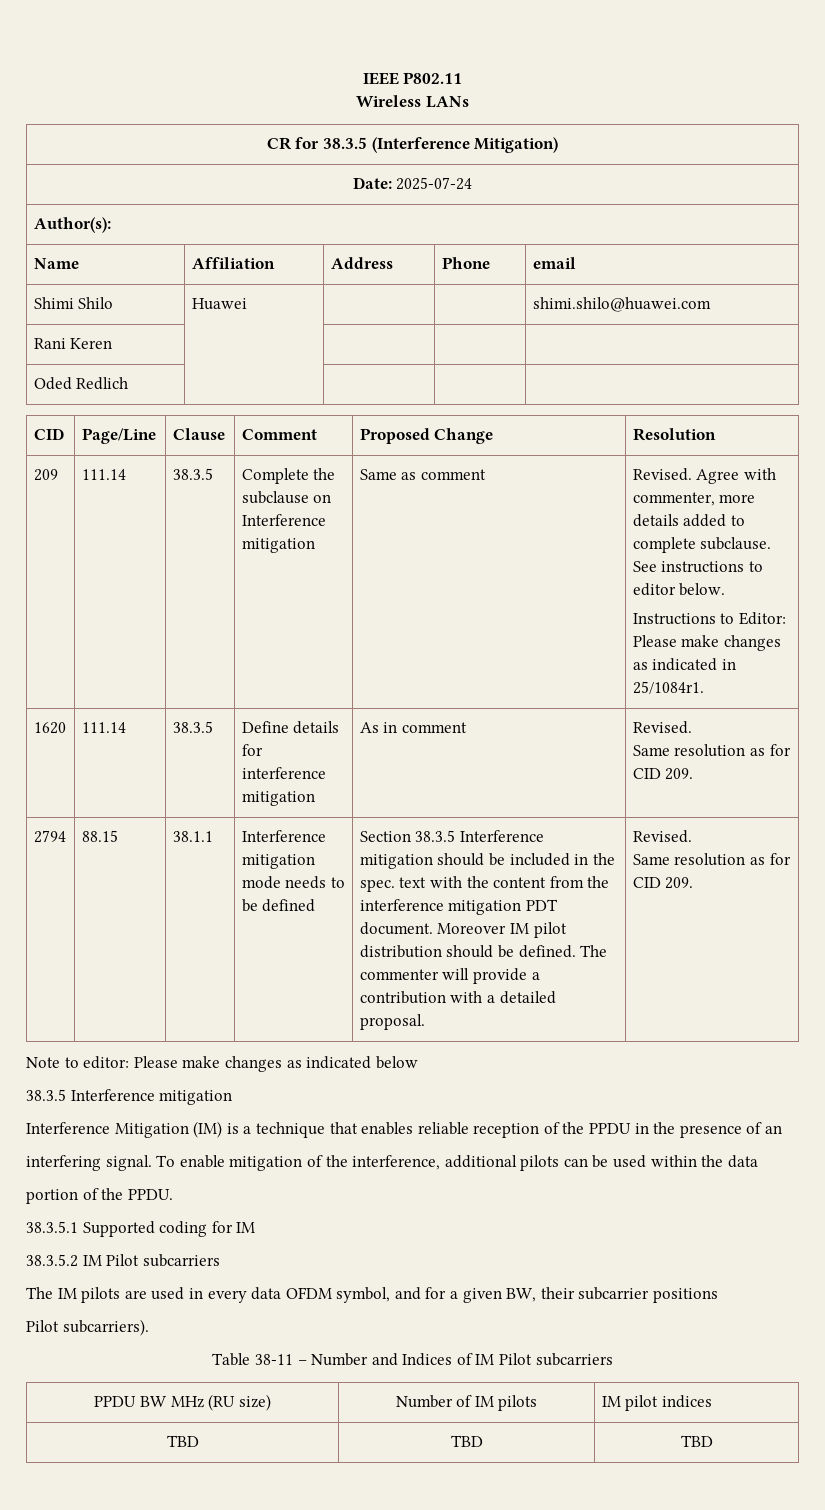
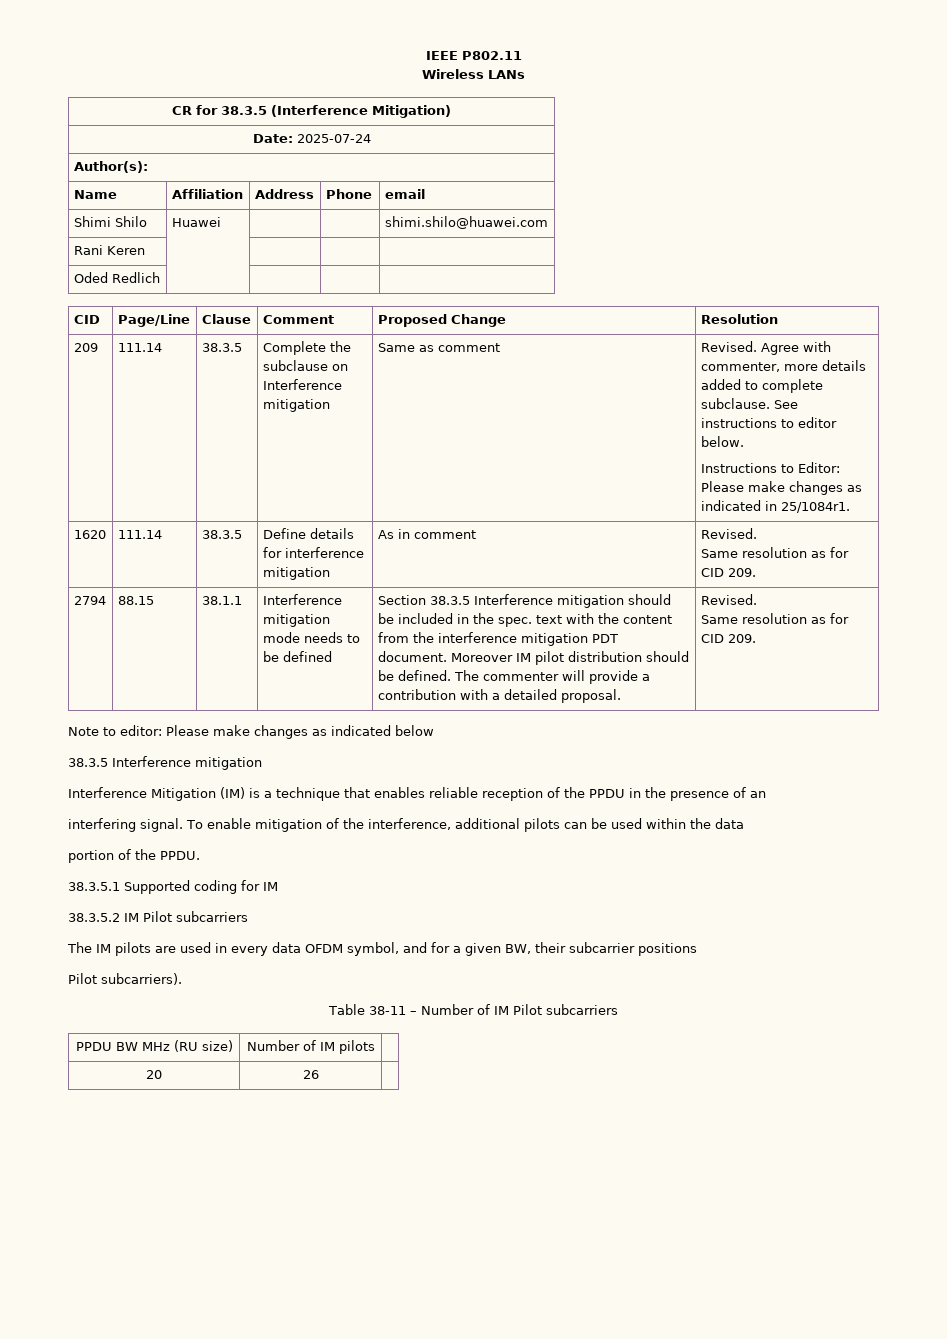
- Table 38-11 – Number and Indices of IM Pilot subcarriers
+ Table 38-11 – Number of IM Pilot subcarriers
- PPDU BW MHz (RU size) | Number of IM pilots | IM pilot indices
- TBD | TBD | TBD
+ PPDU BW MHz (RU size) | Number of IM pilots |
+ 20 | 26 |

